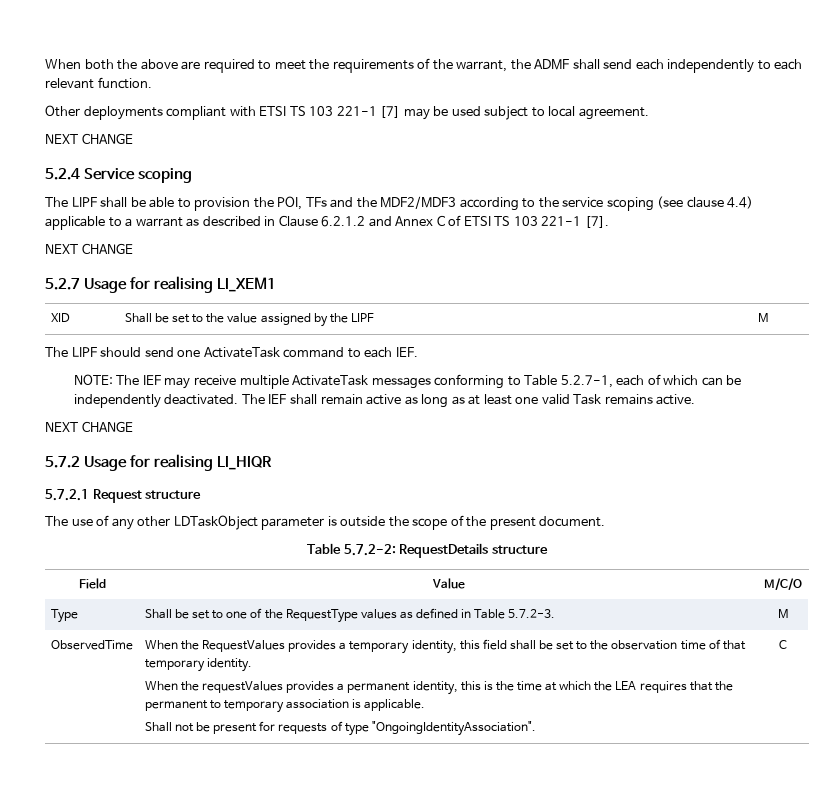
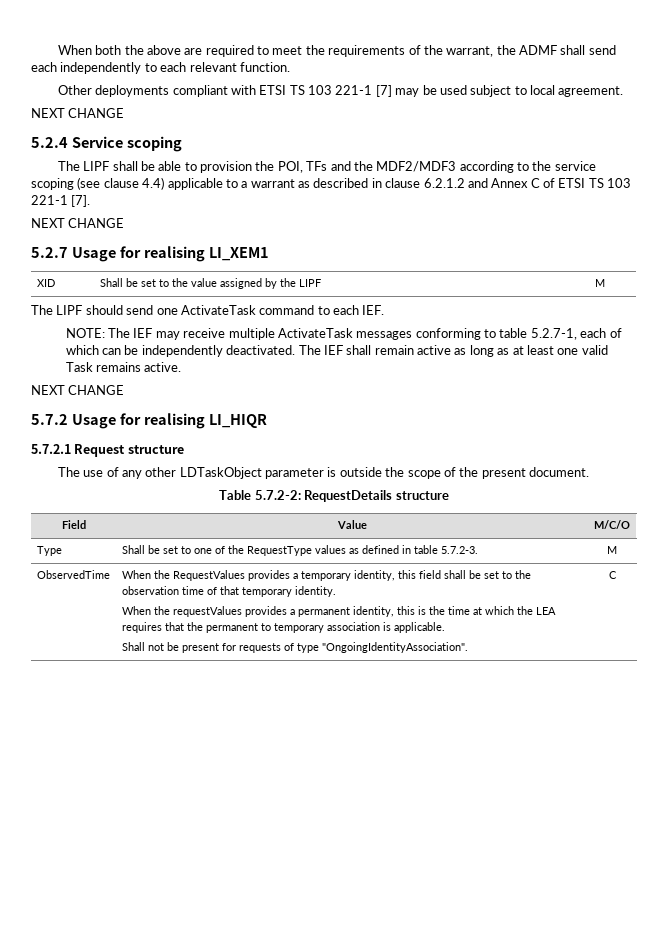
- The LIPF shall be able to provision the POI, TFs and the MDF2/MDF3 according to the service scoping (see clause 4.4) applicable to a warrant as described in Clause 6.2.1.2 and Annex C of ETSI TS 103 221-1 [7].
+ The LIPF shall be able to provision the POI, TFs and the MDF2/MDF3 according to the service scoping (see clause 4.4) applicable to a warrant as described in clause 6.2.1.2 and Annex C of ETSI TS 103 221-1 [7].
- NOTE: The IEF may receive multiple ActivateTask messages conforming to Table 5.2.7-1, each of which can be independently deactivated.
+ NOTE: The IEF may receive multiple ActivateTask messages conforming to table 5.2.7-1, each of which can be independently deactivated.
- Type | Shall be set to one of the RequestType values as defined in Table 5.7.2-3. | M
+ Type | Shall be set to one of the RequestType values as defined in table 5.7.2-3. | M

